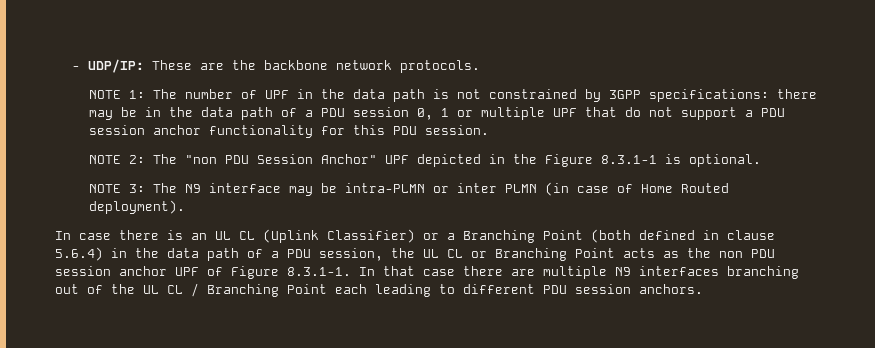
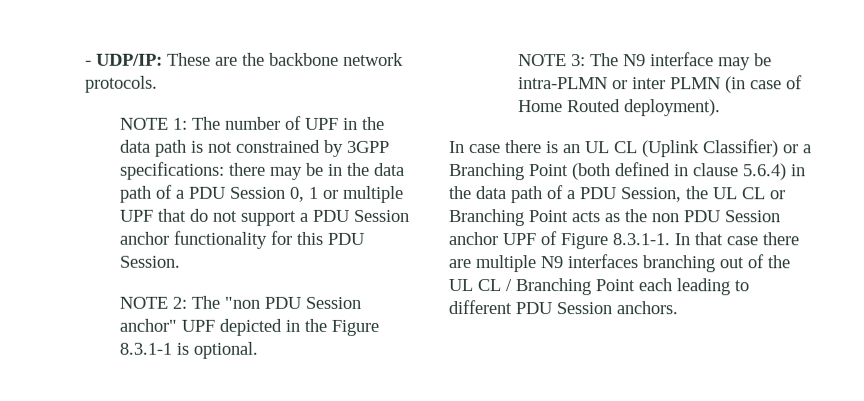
- NOTE 1: The number of UPF in the data path is not constrained by 3GPP specifications: there may be in the data path of a PDU session 0, 1 or multiple UPF that do not support a PDU session anchor functionality for this PDU session.
+ NOTE 1: The number of UPF in the data path is not constrained by 3GPP specifications: there may be in the data path of a PDU Session 0, 1 or multiple UPF that do not support a PDU Session anchor functionality for this PDU Session.
- NOTE 2: The "non PDU Session Anchor" UPF depicted in the Figure 8.3.1-1 is optional.
+ NOTE 2: The "non PDU Session anchor" UPF depicted in the Figure 8.3.1-1 is optional.
- In case there is an UL CL (Uplink Classifier) or a Branching Point (both defined in clause 5.6.4) in the data path of a PDU session, the UL CL or Branching Point acts as the non PDU session anchor UPF of Figure 8.3.1-1. In that case there are multiple N9 interfaces branching out of the UL CL / Branching Point each leading to different PDU session anchors.
+ In case there is an UL CL (Uplink Classifier) or a Branching Point (both defined in clause 5.6.4) in the data path of a PDU Session, the UL CL or Branching Point acts as the non PDU Session anchor UPF of Figure 8.3.1-1. In that case there are multiple N9 interfaces branching out of the UL CL / Branching Point each leading to different PDU Session anchors.

